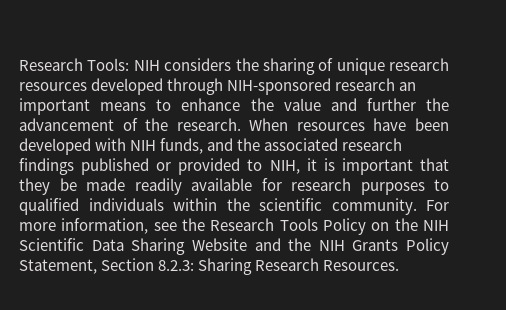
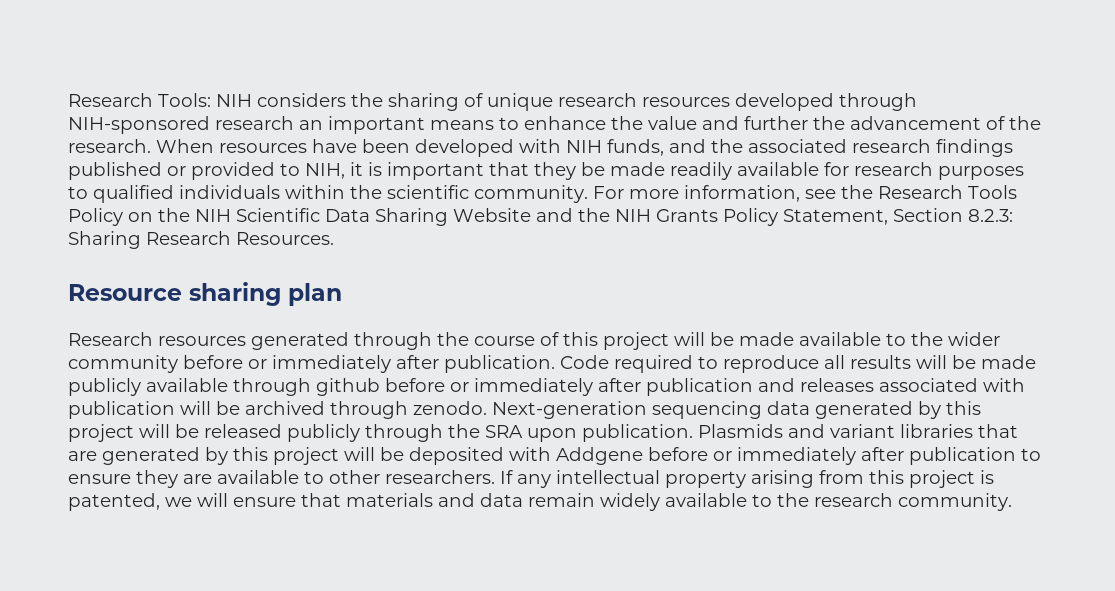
+ Resource sharing plan
+ Research resources generated through the course of this project will be made available to the wider community before or immediately after publication. Code required to reproduce all results will be made publicly available through github before or immediately after publication and releases associated with publication will be archived through zenodo. Next-generation sequencing data generated by this project will be released publicly through the SRA upon publication. Plasmids and variant libraries that are generated by this project will be deposited with Addgene before or immediately after publication to ensure they are available to other researchers. If any intellectual property arising from this project is patented, we will ensure that materials and data remain widely available to the research community.

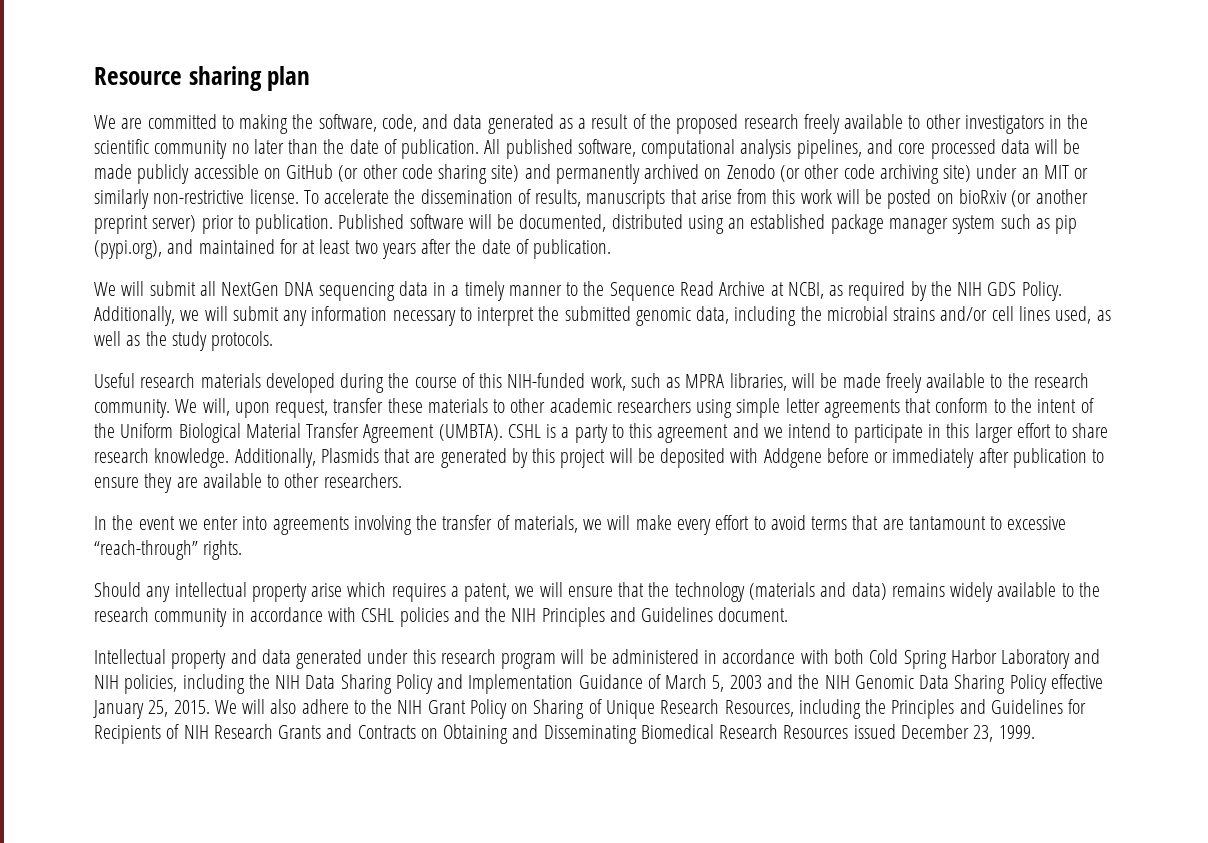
- Research Tools: NIH considers the sharing of unique research resources developed through NIH-sponsored research an important means to enhance the value and further the advancement of the research. When resources have been developed with NIH funds, and the associated research findings published or provided to NIH, it is important that they be made readily available for research purposes to qualified individuals within the scientific community. For more information, see the Research Tools Policy on the NIH Scientific Data Sharing Website and the NIH Grants Policy Statement, Section 8.2.3: Sharing Research Resources.
  Resource sharing plan
- Research resources generated through the course of this project will be made available to the wider community before or immediately after publication. Code required to reproduce all results will be made publicly available through github before or immediately after publication and releases associated with publication will be archived through zenodo. Next-generation sequencing data generated by this project will be released publicly through the SRA upon publication. Plasmids and variant libraries that are generated by this project will be deposited with Addgene before or immediately after publication to ensure they are available to other researchers. If any intellectual property arising from this project is patented, we will ensure that materials and data remain widely available to the research community.
+ We are committed to making the software, code, and data generated as a result of the proposed research freely available to other investigators in the scientific community no later than the date of publication. All published software, computational analysis pipelines, and core processed data will be made publicly accessible on GitHub (or other code sharing site) and permanently archived on Zenodo (or other code archiving site) under an MIT or similarly non-restrictive license. To accelerate the dissemination of results, manuscripts that arise from this work will be posted on bioRxiv (or another preprint server) prior to publication. Published software will be documented, distributed using an established package manager system such as pip (pypi.org), and maintained for at least two years after the date of publication.
+ We will submit all NextGen DNA sequencing data in a timely manner to the Sequence Read Archive at NCBI, as required by the NIH GDS Policy. Additionally, we will submit any information necessary to interpret the submitted genomic data, including the microbial strains and/or cell lines used, as well as the study protocols.
+ Useful research materials developed during the course of this NIH-funded work, such as MPRA libraries, will be made freely available to the research community. We will, upon request, transfer these materials to other academic researchers using simple letter agreements that conform to the intent of the Uniform Biological Material Transfer Agreement (UMBTA). CSHL is a party to this agreement and we intend to participate in this larger effort to share research knowledge. Additionally, Plasmids that are generated by this project will be deposited with Addgene before or immediately after publication to ensure they are available to other researchers.
+ In the event we enter into agreements involving the transfer of materials, we will make every effort to avoid terms that are tantamount to excessive “reach-through” rights.
+ Should any intellectual property arise which requires a patent, we will ensure that the technology (materials and data) remains widely available to the research community in accordance with CSHL policies and the NIH Principles and Guidelines document.
+ Intellectual property and data generated under this research program will be administered in accordance with both Cold Spring Harbor Laboratory and NIH policies, including the NIH Data Sharing Policy and Implementation Guidance of March 5, 2003 and the NIH Genomic Data Sharing Policy effective January 25, 2015. We will also adhere to the NIH Grant Policy on Sharing of Unique Research Resources, including the Principles and Guidelines for Recipients of NIH Research Grants and Contracts on Obtaining and Disseminating Biomedical Research Resources issued December 23, 1999.

